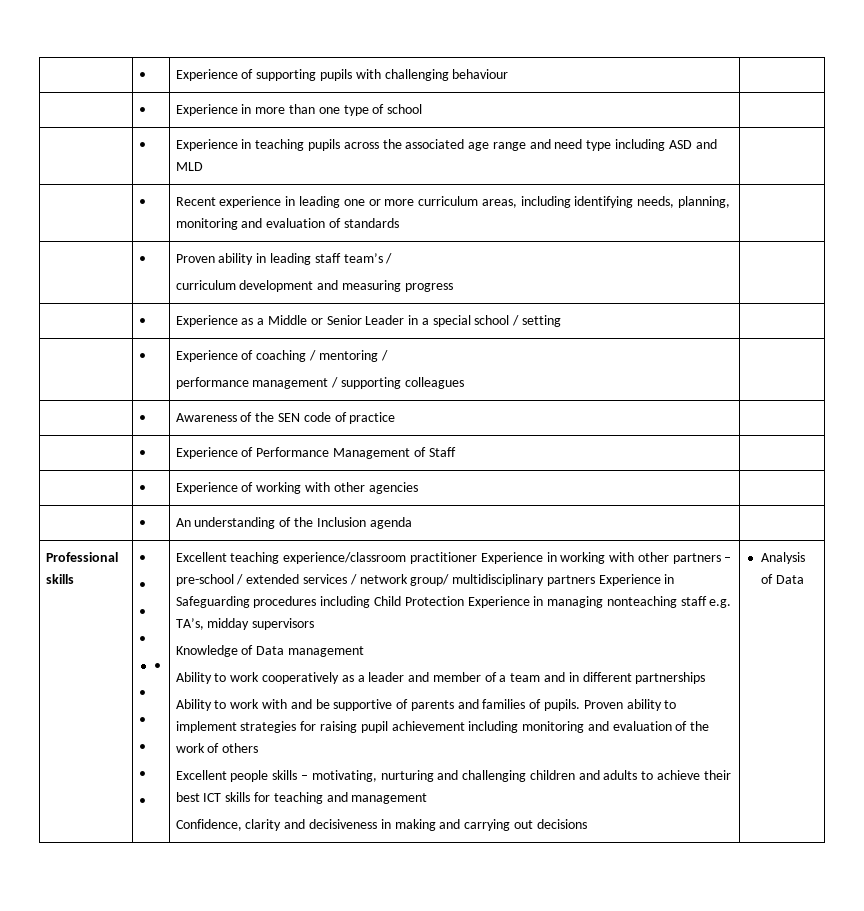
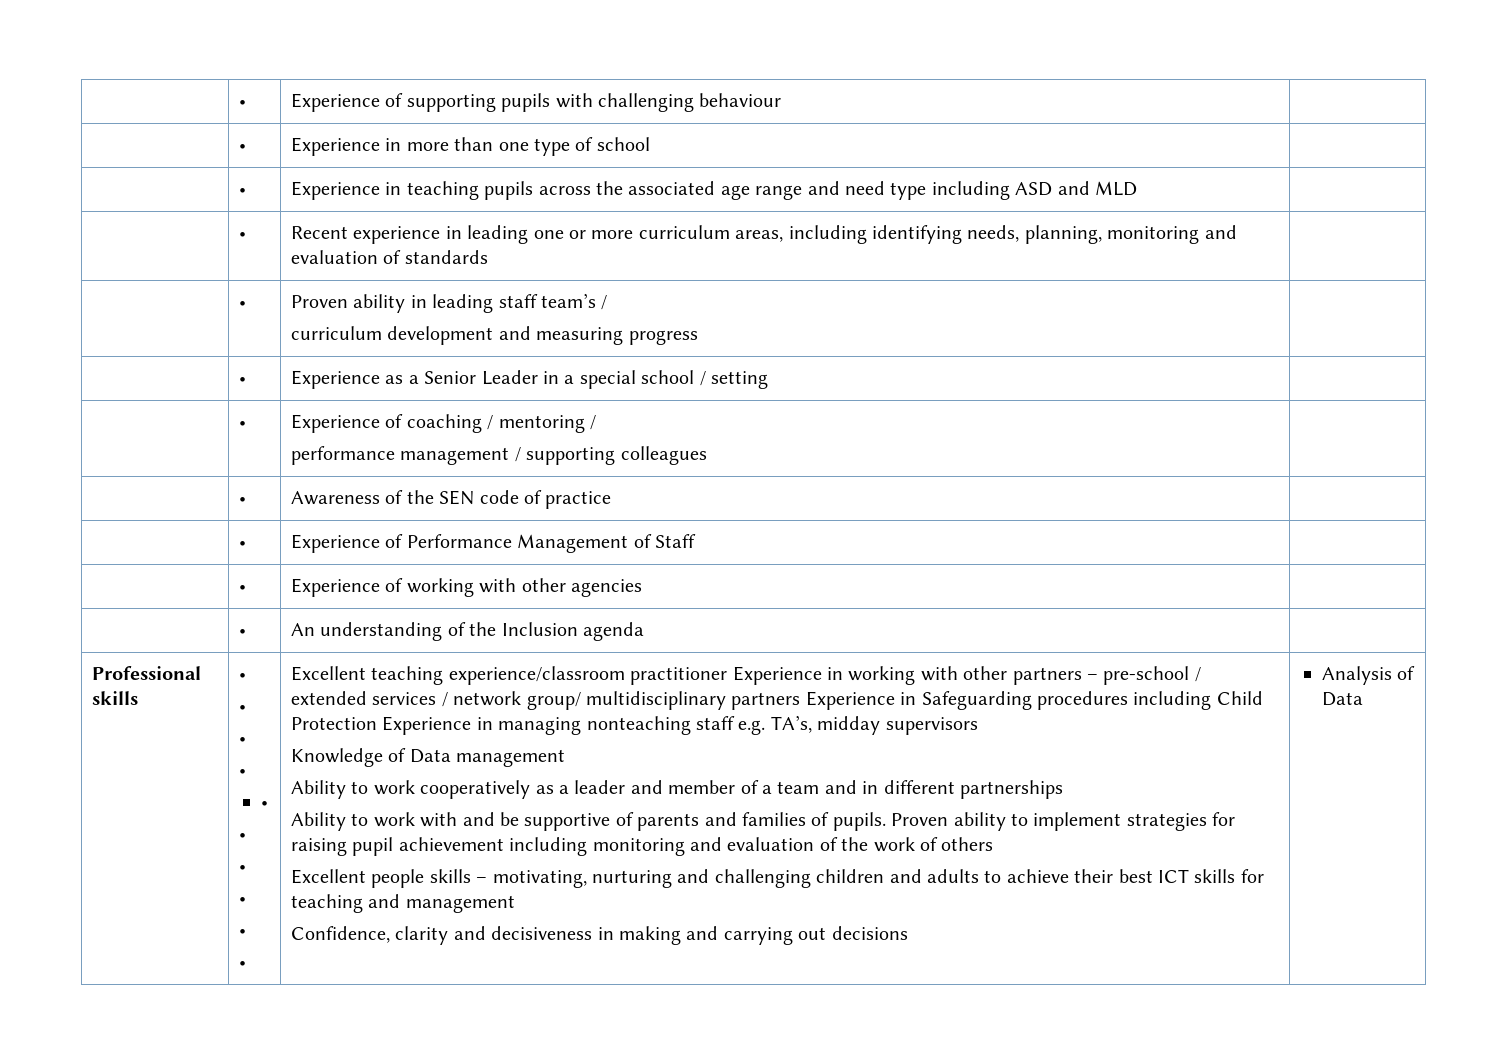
- | • | Experience as a Middle or Senior Leader in a special school / setting |
+ | • | Experience as a Senior Leader in a special school / setting |

